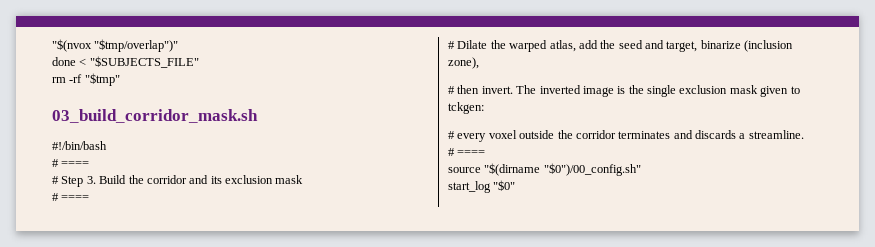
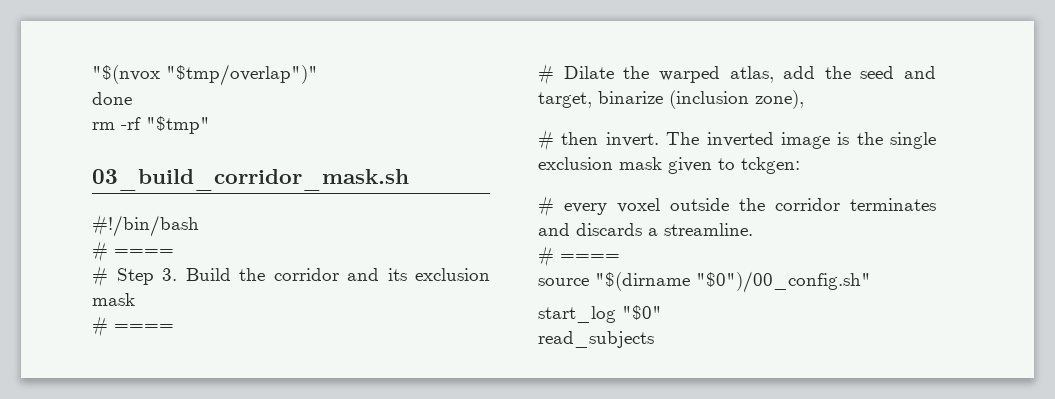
- done < "$SUBJECTS_FILE"
+ done
+ read_subjects

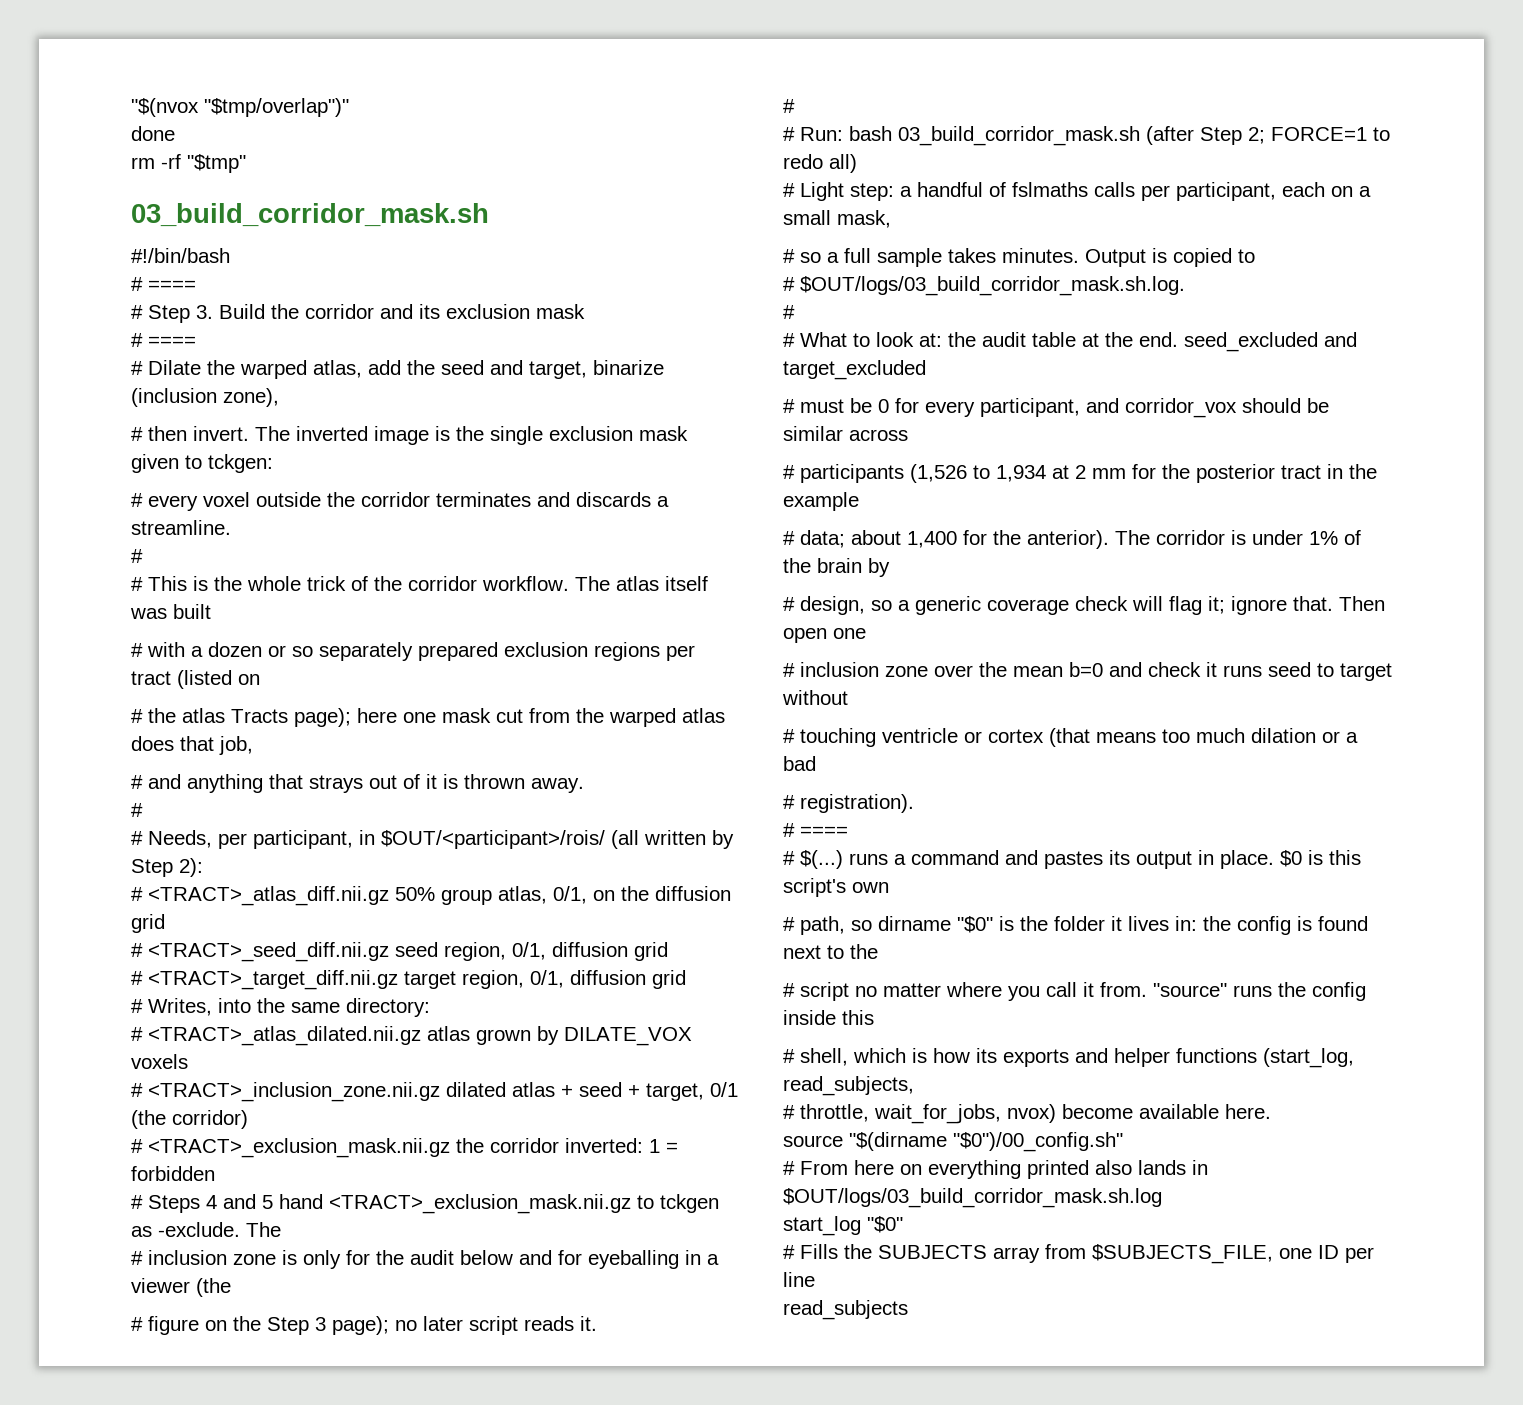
  # every voxel outside the corridor terminates and discards a streamline.
+ #
+ # This is the whole trick of the corridor workflow. The atlas itself was built
+ # with a dozen or so separately prepared exclusion regions per tract (listed on
+ # the atlas Tracts page); here one mask cut from the warped atlas does that job,
+ # and anything that strays out of it is thrown away.
+ #
+ # Needs, per participant, in $OUT/<participant>/rois/ (all written by Step 2):
+ # <TRACT>_atlas_diff.nii.gz 50% group atlas, 0/1, on the diffusion grid
+ # <TRACT>_seed_diff.nii.gz seed region, 0/1, diffusion grid
+ # <TRACT>_target_diff.nii.gz target region, 0/1, diffusion grid
+ # Writes, into the same directory:
+ # <TRACT>_atlas_dilated.nii.gz atlas grown by DILATE_VOX voxels
+ # <TRACT>_inclusion_zone.nii.gz dilated atlas + seed + target, 0/1 (the corridor)
+ # <TRACT>_exclusion_mask.nii.gz the corridor inverted: 1 = forbidden
+ # Steps 4 and 5 hand <TRACT>_exclusion_mask.nii.gz to tckgen as -exclude. The
+ # inclusion zone is only for the audit below and for eyeballing in a viewer (the
+ # figure on the Step 3 page); no later script reads it.
+ #
+ # Run: bash 03_build_corridor_mask.sh (after Step 2; FORCE=1 to redo all)
+ # Light step: a handful of fslmaths calls per participant, each on a small mask,
+ # so a full sample takes minutes. Output is copied to
+ # $OUT/logs/03_build_corridor_mask.sh.log.
+ #
+ # What to look at: the audit table at the end. seed_excluded and target_excluded
+ # must be 0 for every participant, and corridor_vox should be similar across
+ # participants (1,526 to 1,934 at 2 mm for the posterior tract in the example
+ # data; about 1,400 for the anterior). The corridor is under 1% of the brain by
+ # design, so a generic coverage check will flag it; ignore that. Then open one
+ # inclusion zone over the mean b=0 and check it runs seed to target without
+ # touching ventricle or cortex (that means too much dilation or a bad
+ # registration).
  # ====
+ # $(...) runs a command and pastes its output in place. $0 is this script's own
+ # path, so dirname "$0" is the folder it lives in: the config is found next to the
+ # script no matter where you call it from. "source" runs the config inside this
+ # shell, which is how its exports and helper functions (start_log, read_subjects,
+ # throttle, wait_for_jobs, nvox) become available here.
  source "$(dirname "$0")/00_config.sh"
+ # From here on everything printed also lands in $OUT/logs/03_build_corridor_mask.sh.log
  start_log "$0"
+ # Fills the SUBJECTS array from $SUBJECTS_FILE, one ID per line

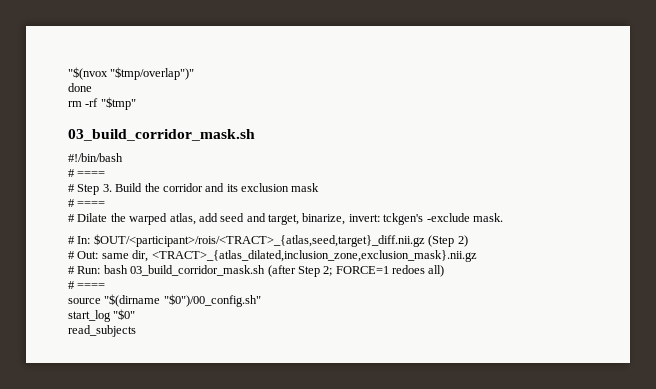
- # Dilate the warped atlas, add the seed and target, binarize (inclusion zone),
- # then invert. The inverted image is the single exclusion mask given to tckgen:
- # every voxel outside the corridor terminates and discards a streamline.
- #
- # This is the whole trick of the corridor workflow. The atlas itself was built
- # with a dozen or so separately prepared exclusion regions per tract (listed on
- # the atlas Tracts page); here one mask cut from the warped atlas does that job,
- # and anything that strays out of it is thrown away.
- #
- # Needs, per participant, in $OUT/<participant>/rois/ (all written by Step 2):
- # <TRACT>_atlas_diff.nii.gz 50% group atlas, 0/1, on the diffusion grid
- # <TRACT>_seed_diff.nii.gz seed region, 0/1, diffusion grid
- # <TRACT>_target_diff.nii.gz target region, 0/1, diffusion grid
- # Writes, into the same directory:
- # <TRACT>_atlas_dilated.nii.gz atlas grown by DILATE_VOX voxels
- # <TRACT>_inclusion_zone.nii.gz dilated atlas + seed + target, 0/1 (the corridor)
- # <TRACT>_exclusion_mask.nii.gz the corridor inverted: 1 = forbidden
- # Steps 4 and 5 hand <TRACT>_exclusion_mask.nii.gz to tckgen as -exclude. The
- # inclusion zone is only for the audit below and for eyeballing in a viewer (the
- # figure on the Step 3 page); no later script reads it.
- #
+ # Dilate the warped atlas, add seed and target, binarize, invert: tckgen's -exclude mask.
+ # In: $OUT/<participant>/rois/<TRACT>_{atlas,seed,target}_diff.nii.gz (Step 2)
+ # Out: same dir, <TRACT>_{atlas_dilated,inclusion_zone,exclusion_mask}.nii.gz
- # Run: bash 03_build_corridor_mask.sh (after Step 2; FORCE=1 to redo all)
- # Light step: a handful of fslmaths calls per participant, each on a small mask,
- # so a full sample takes minutes. Output is copied to
- # $OUT/logs/03_build_corridor_mask.sh.log.
- #
- # What to look at: the audit table at the end. seed_excluded and target_excluded
- # must be 0 for every participant, and corridor_vox should be similar across
- # participants (1,526 to 1,934 at 2 mm for the posterior tract in the example
- # data; about 1,400 for the anterior). The corridor is under 1% of the brain by
- # design, so a generic coverage check will flag it; ignore that. Then open one
- # inclusion zone over the mean b=0 and check it runs seed to target without
- # touching ventricle or cortex (that means too much dilation or a bad
- # registration).
+ # Run: bash 03_build_corridor_mask.sh (after Step 2; FORCE=1 redoes all)
  # ====
- # $(...) runs a command and pastes its output in place. $0 is this script's own
- # path, so dirname "$0" is the folder it lives in: the config is found next to the
- # script no matter where you call it from. "source" runs the config inside this
- # shell, which is how its exports and helper functions (start_log, read_subjects,
- # throttle, wait_for_jobs, nvox) become available here.
  source "$(dirname "$0")/00_config.sh"
- # From here on everything printed also lands in $OUT/logs/03_build_corridor_mask.sh.log
  start_log "$0"
- # Fills the SUBJECTS array from $SUBJECTS_FILE, one ID per line

